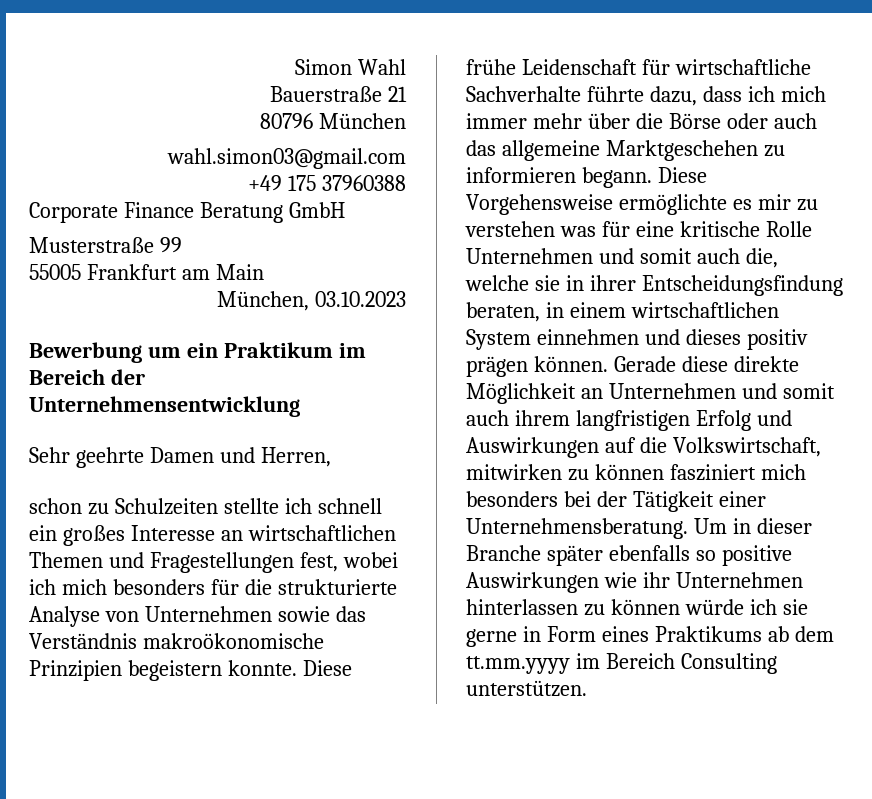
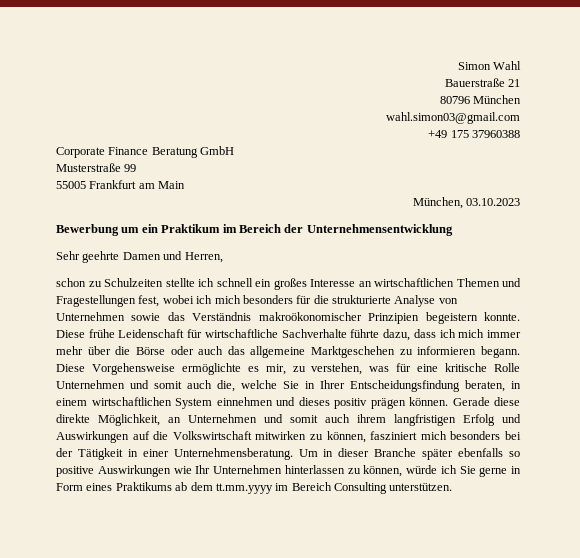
- schon zu Schulzeiten stellte ich schnell ein großes Interesse an wirtschaftlichen Themen und Fragestellungen fest, wobei ich mich besonders für die strukturierte Analyse von Unternehmen sowie das Verständnis makroökonomische Prinzipien begeistern konnte.
+ schon zu Schulzeiten stellte ich schnell ein großes Interesse an wirtschaftlichen Themen und Fragestellungen fest, wobei ich mich besonders für die strukturierte Analyse von Unternehmen sowie das Verständnis makroökonomischer Prinzipien begeistern konnte.
- Diese Vorgehensweise ermöglichte es mir zu verstehen was für eine kritische Rolle Unternehmen und somit auch die, welche sie in ihrer Entscheidungsfindung beraten, in einem wirtschaftlichen System einnehmen und dieses positiv prägen können.
+ Diese Vorgehensweise ermöglichte es mir, zu verstehen, was für eine kritische Rolle Unternehmen und somit auch die, welche Sie in Ihrer Entscheidungsfindung beraten, in einem wirtschaftlichen System einnehmen und dieses positiv prägen können.
- Gerade diese direkte Möglichkeit an Unternehmen und somit auch ihrem langfristigen Erfolg und Auswirkungen auf die Volkswirtschaft, mitwirken zu können fasziniert mich besonders bei der Tätigkeit einer Unternehmensberatung.
+ Gerade diese direkte Möglichkeit, an Unternehmen und somit auch ihrem langfristigen Erfolg und Auswirkungen auf die Volkswirtschaft mitwirken zu können, fasziniert mich besonders bei der Tätigkeit in einer Unternehmensberatung.
- Um in dieser Branche später ebenfalls so positive Auswirkungen wie ihr Unternehmen hinterlassen zu können würde ich sie gerne in Form eines Praktikums ab dem tt.mm.yyyy im Bereich Consulting unterstützen.
+ Um in dieser Branche später ebenfalls so positive Auswirkungen wie Ihr Unternehmen hinterlassen zu können, würde ich Sie gerne in Form eines Praktikums ab dem tt.mm.yyyy im Bereich Consulting unterstützen.

